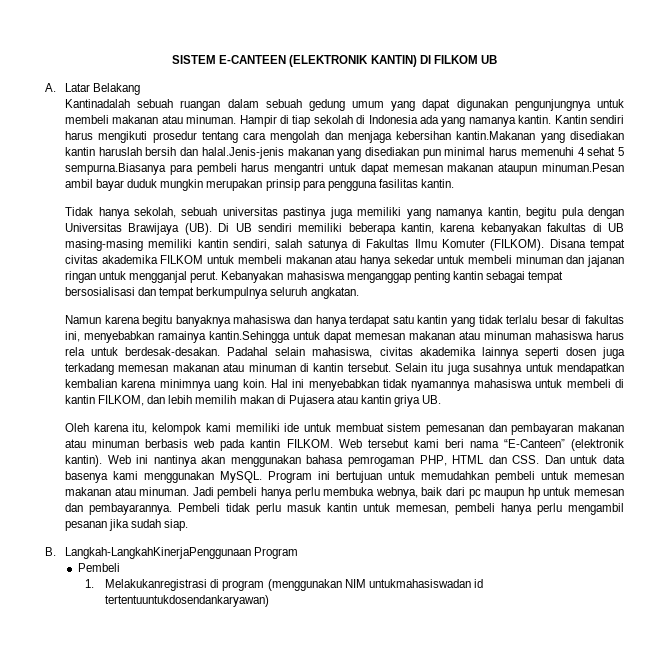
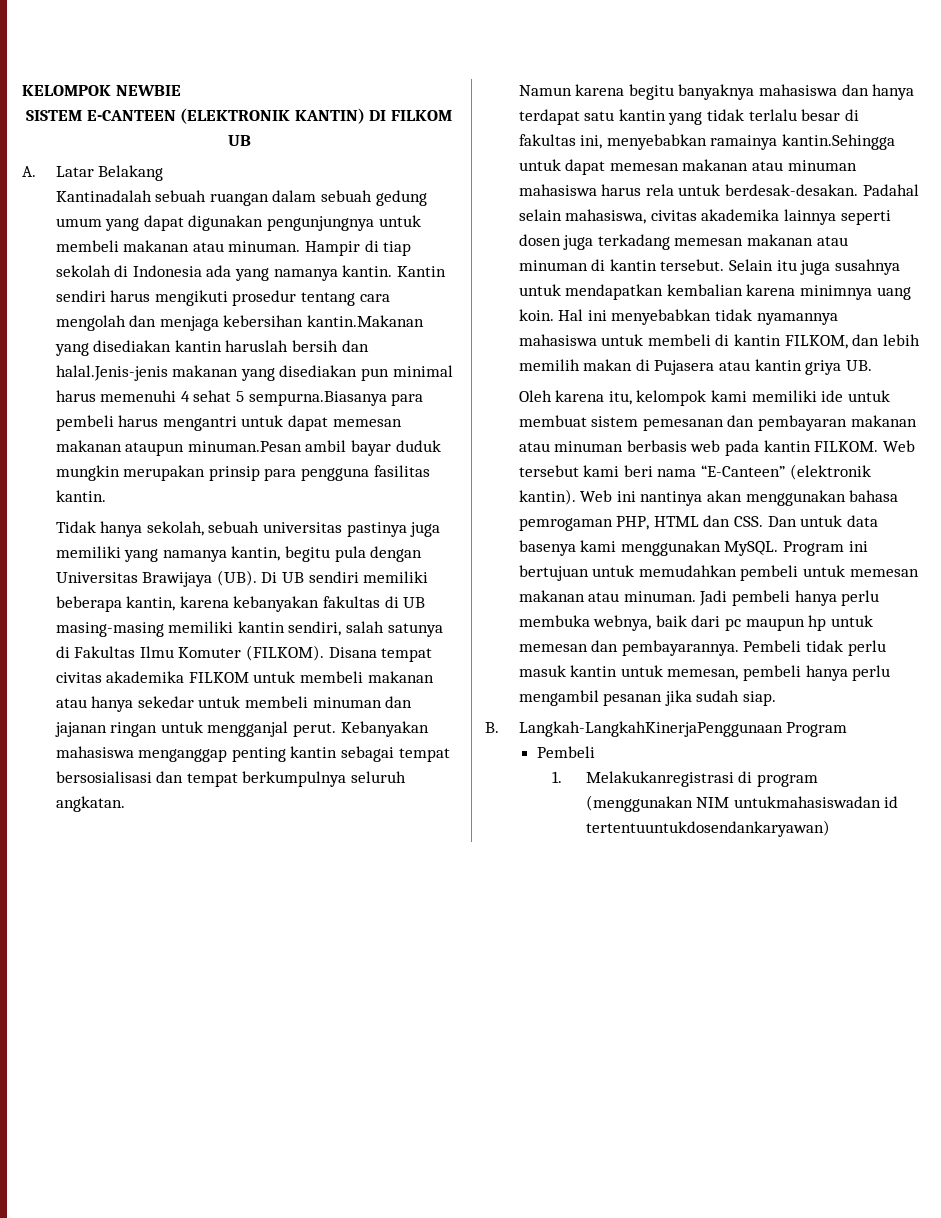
+ KELOMPOK NEWBIE

